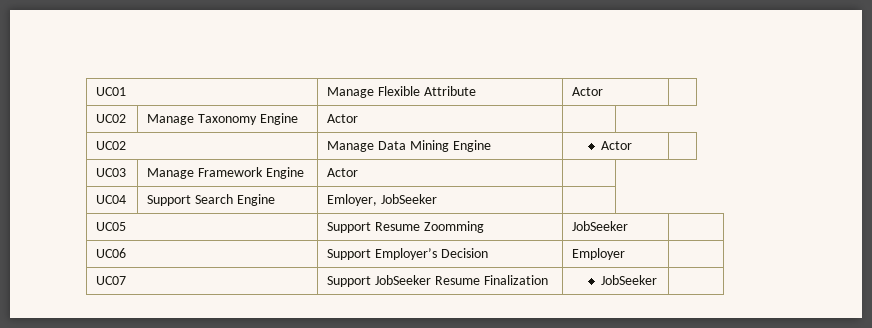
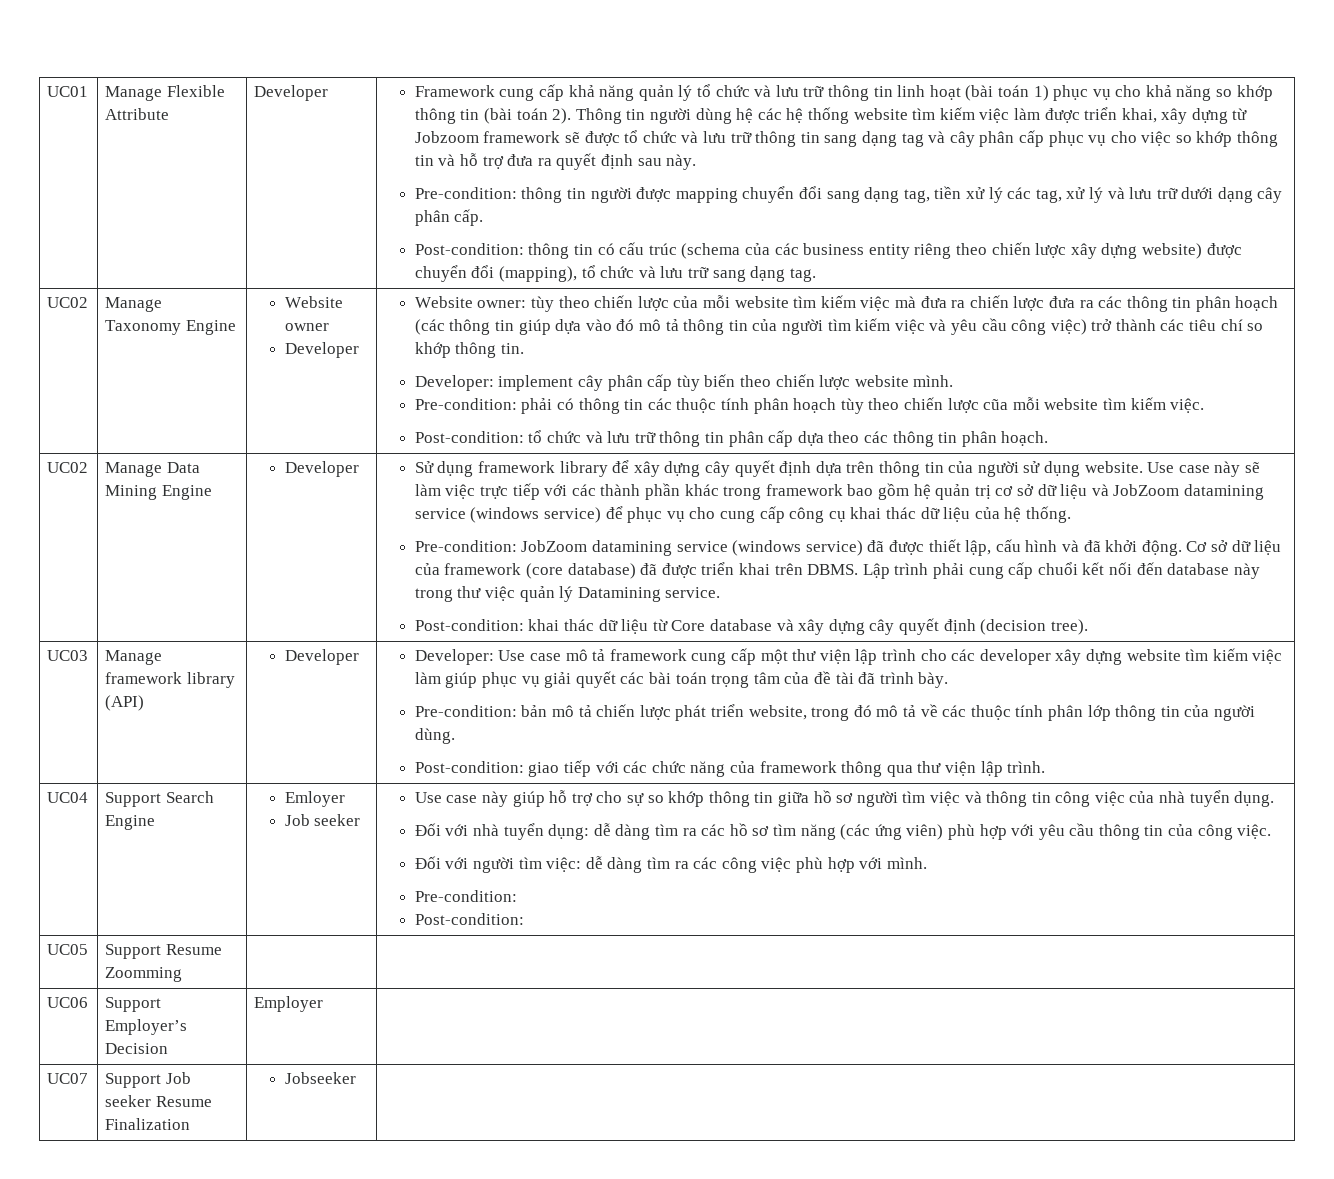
- Manage Flexible Attribute | Actor |
- UC02 | Manage Taxonomy Engine | Actor |
+ Manage Flexible Attribute | Developer | Framework cung cấp khả năng quản lý tổ chức và lưu trữ thông tin linh hoạt (bài toán 1) phục vụ cho khả năng so khớp thông tin (bài toán 2). Thông tin người dùng hệ các hệ thống website tìm kiếm việc làm được triển khai, xây dựng từ Jobzoom framework sẽ được tổ chức và lưu trữ thông tin sang dạng tag và cây phân cấp phục vụ cho việc so khớp thông tin và hỗ trợ đưa ra quyết định sau này.
+ Pre-condition: thông tin người được mapping chuyển đổi sang dạng tag, tiền xử lý các tag, xử lý và lưu trữ dưới dạng cây phân cấp.
+ Post-condition: thông tin có cấu trúc (schema của các business entity riêng theo chiến lược xây dựng website) được chuyển đổi (mapping), tổ chức và lưu trữ sang dạng tag.
+ UC02 | Manage Taxonomy Engine | Website owner
+ Developer | Website owner: tùy theo chiến lược của mỗi website tìm kiếm việc mà đưa ra chiến lược đưa ra các thông tin phân hoạch (các thông tin giúp dựa vào đó mô tả thông tin của người tìm kiếm việc và yêu cầu công việc) trở thành các tiêu chí so khớp thông tin.
+ Developer: implement cây phân cấp tùy biến theo chiến lược website mình.
+ Pre-condition: phải có thông tin các thuộc tính phân hoạch tùy theo chiến lược cũa mỗi website tìm kiếm việc.
+ Post-condition: tổ chức và lưu trữ thông tin phân cấp dựa theo các thông tin phân hoạch.
- Manage Data Mining Engine | Actor |
- UC03 | Manage Framework Engine | Actor |
- UC04 | Support Search Engine | Emloyer, JobSeeker |
+ Manage Data Mining Engine | Developer | Sử dụng framework library để xây dựng cây quyết định dựa trên thông tin của người sử dụng website. Use case này sẽ làm việc trực tiếp với các thành phần khác trong framework bao gồm hệ quản trị cơ sở dữ liệu và JobZoom datamining service (windows service) để phục vụ cho cung cấp công cụ khai thác dữ liệu của hệ thống.
+ Pre-condition: JobZoom datamining service (windows service) đã được thiết lập, cấu hình và đã khởi động. Cơ sở dữ liệu của framework (core database) đã được triển khai trên DBMS. Lập trình phải cung cấp chuổi kết nối đến database này trong thư việc quản lý Datamining service.
+ Post-condition: khai thác dữ liệu từ Core database và xây dựng cây quyết định (decision tree).
+ UC03 | Manage framework library (API) | Developer | Developer: Use case mô tả framework cung cấp một thư viện lập trình cho các developer xây dựng website tìm kiếm việc làm giúp phục vụ giải quyết các bài toán trọng tâm của đề tài đã trình bày.
+ Pre-condition: bản mô tả chiến lược phát triển website, trong đó mô tả về các thuộc tính phân lớp thông tin của người dùng.
+ Post-condition: giao tiếp với các chức năng của framework thông qua thư viện lập trình.
+ UC04 | Support Search Engine | Emloyer
+ Job seeker | Use case này giúp hỗ trợ cho sự so khớp thông tin giữa hồ sơ người tìm việc và thông tin công việc của nhà tuyển dụng.
+ Đối với nhà tuyển dụng: dễ dàng tìm ra các hồ sơ tìm năng (các ứng viên) phù hợp với yêu cầu thông tin của công việc.
+ Đối với người tìm việc: dễ dàng tìm ra các công việc phù hợp với mình.
+ Pre-condition:
+ Post-condition:
- UC05 | Support Resume Zoomming | JobSeeker |
+ UC05 | Support Resume Zoomming | |
- UC07 | Support JobSeeker Resume Finalization | JobSeeker |
+ UC07 | Support Job seeker Resume Finalization | Jobseeker |

